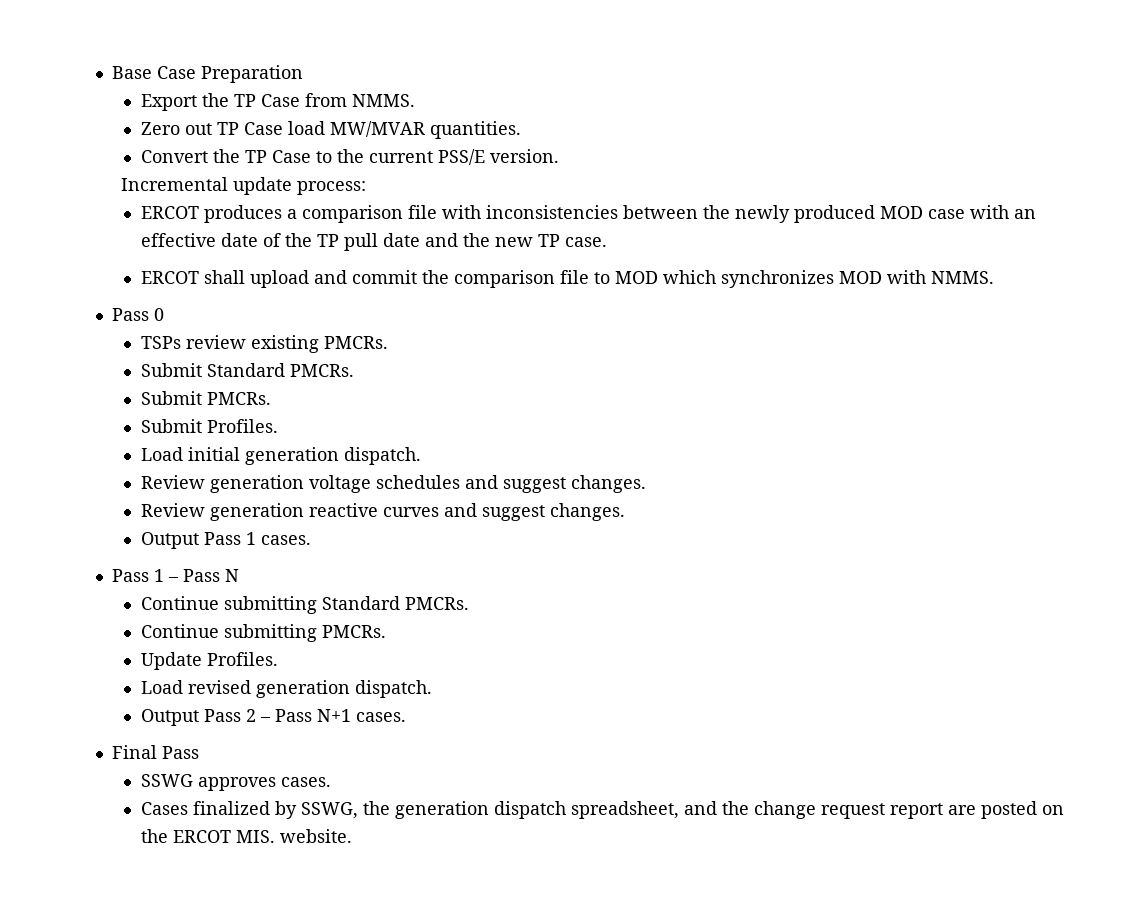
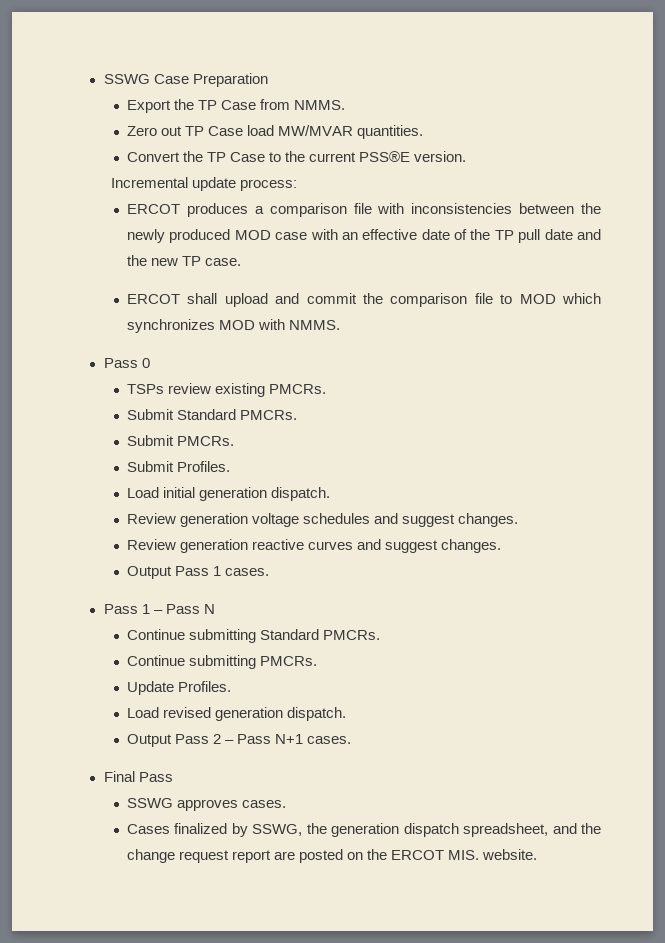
- Base Case Preparation
+ SSWG Case Preparation
- Convert the TP Case to the current PSS/E version.
+ Convert the TP Case to the current PSS®E version.

